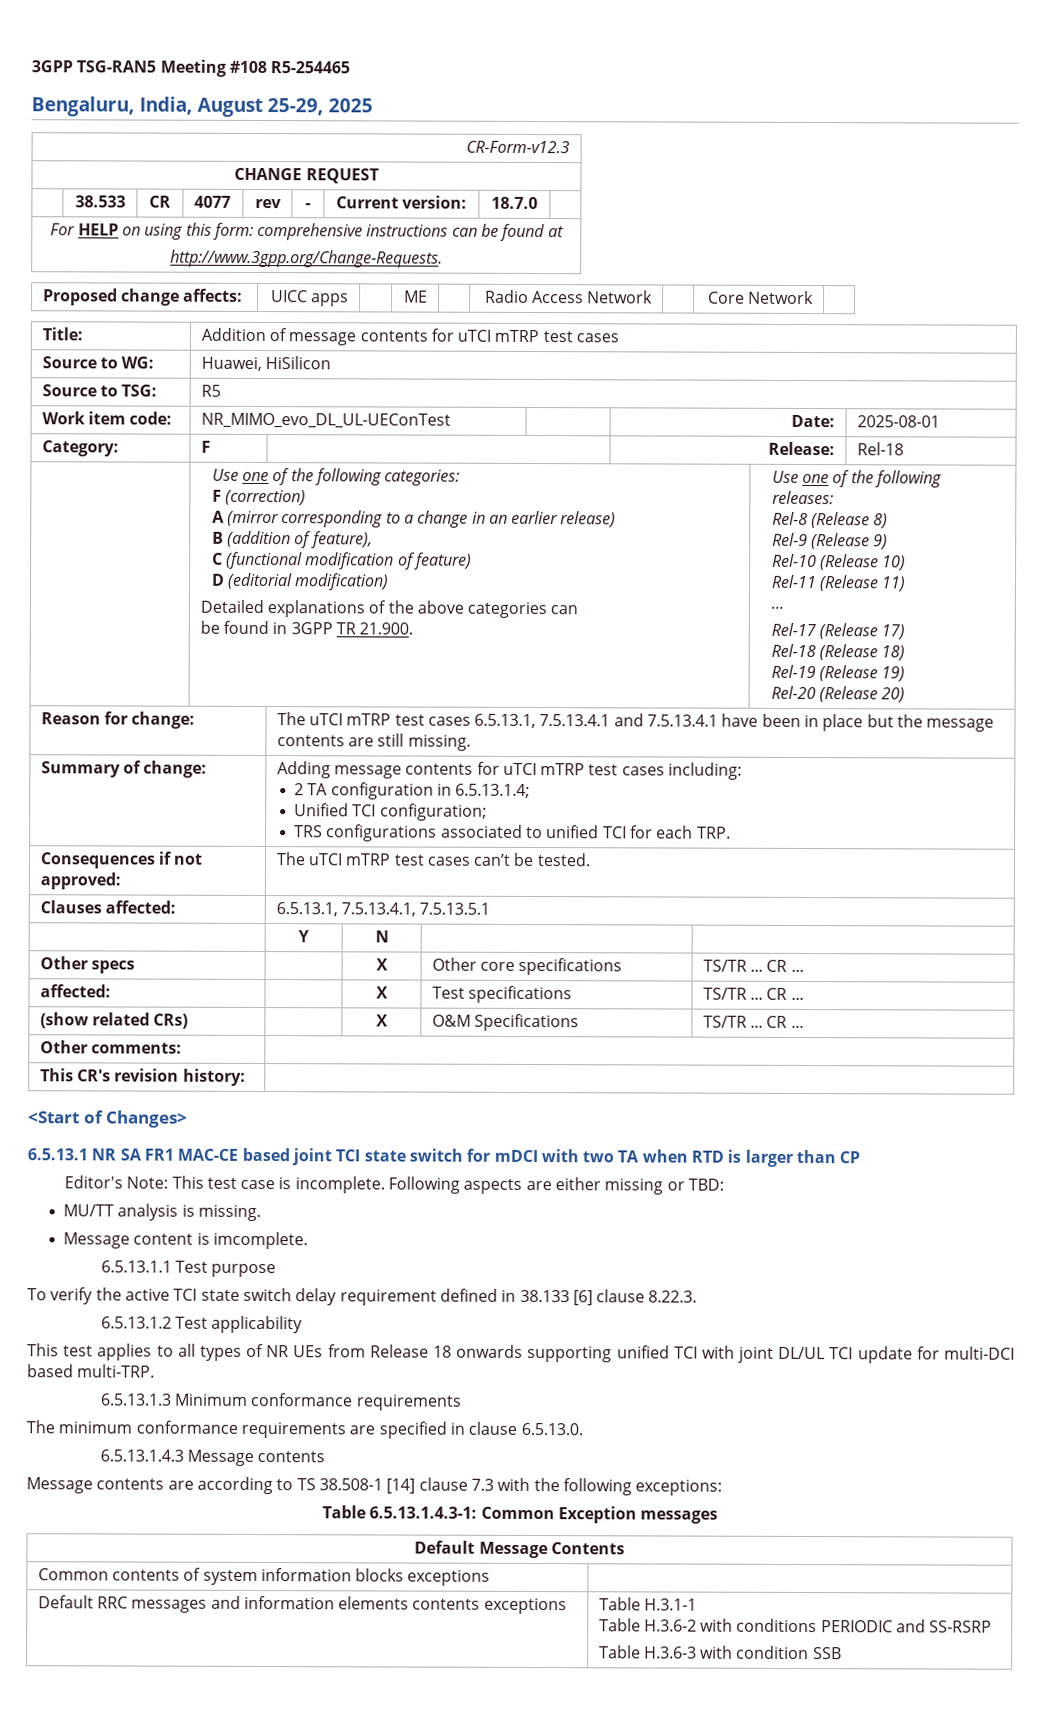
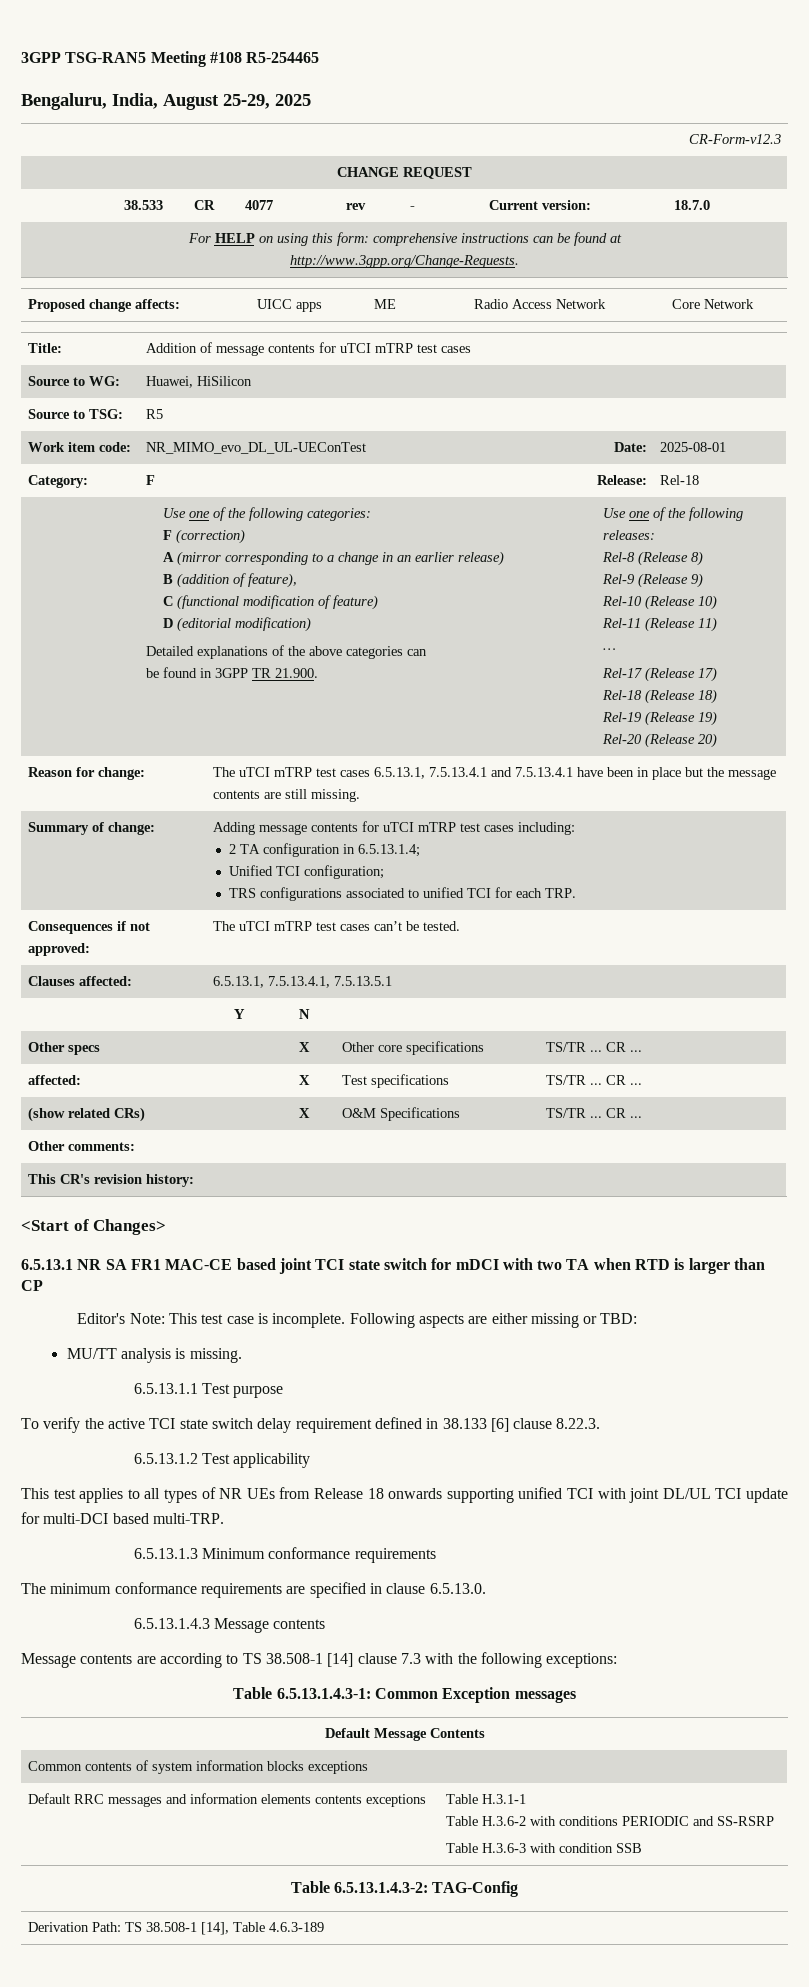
- Message content is imcomplete.
+ Table 6.5.13.1.4.3-2: TAG-Config
+ Derivation Path: TS 38.508-1 [14], Table 4.6.3-189

